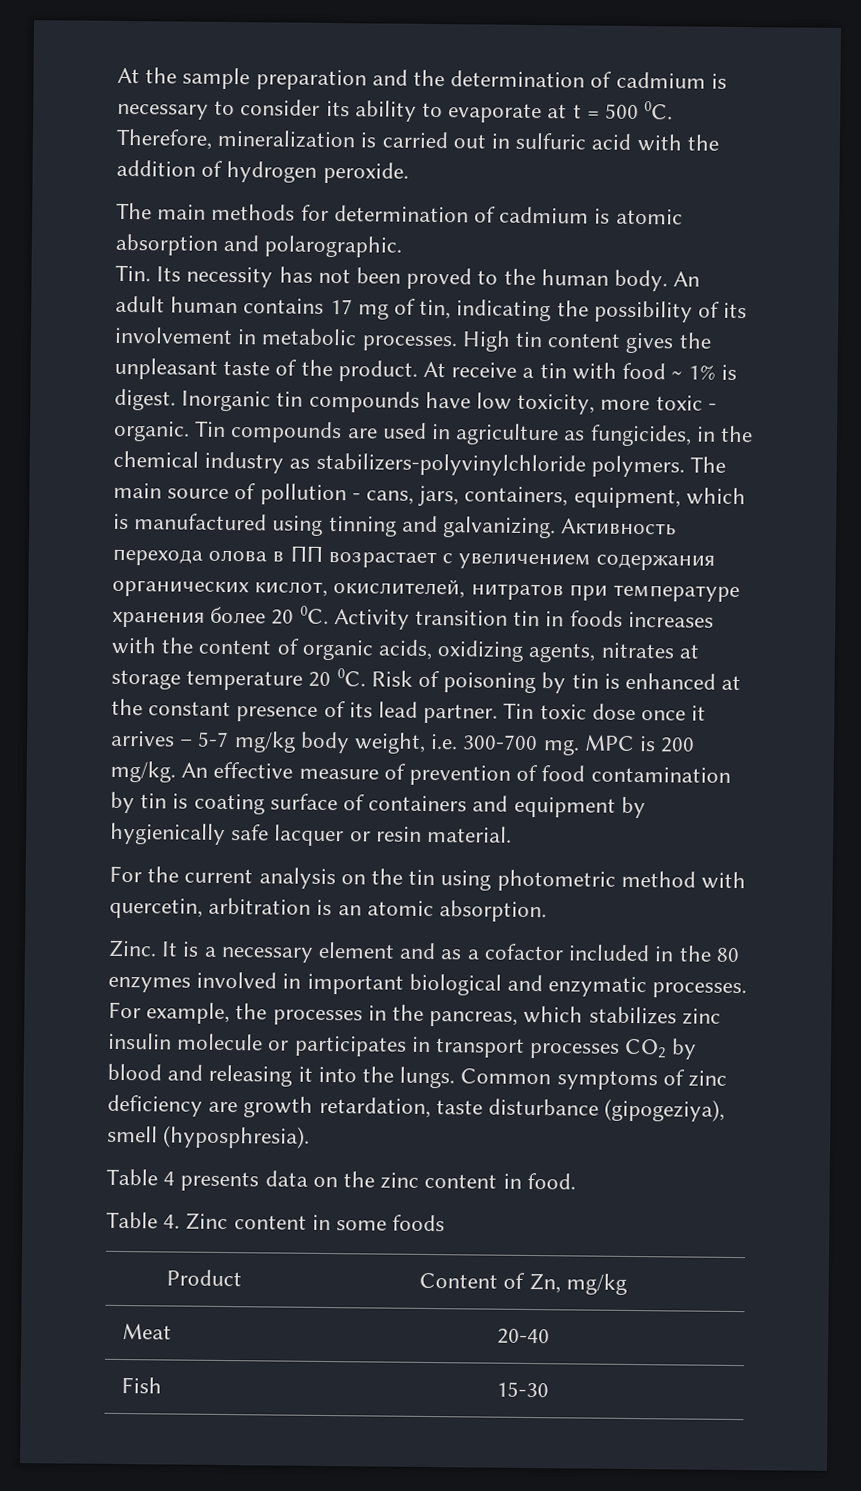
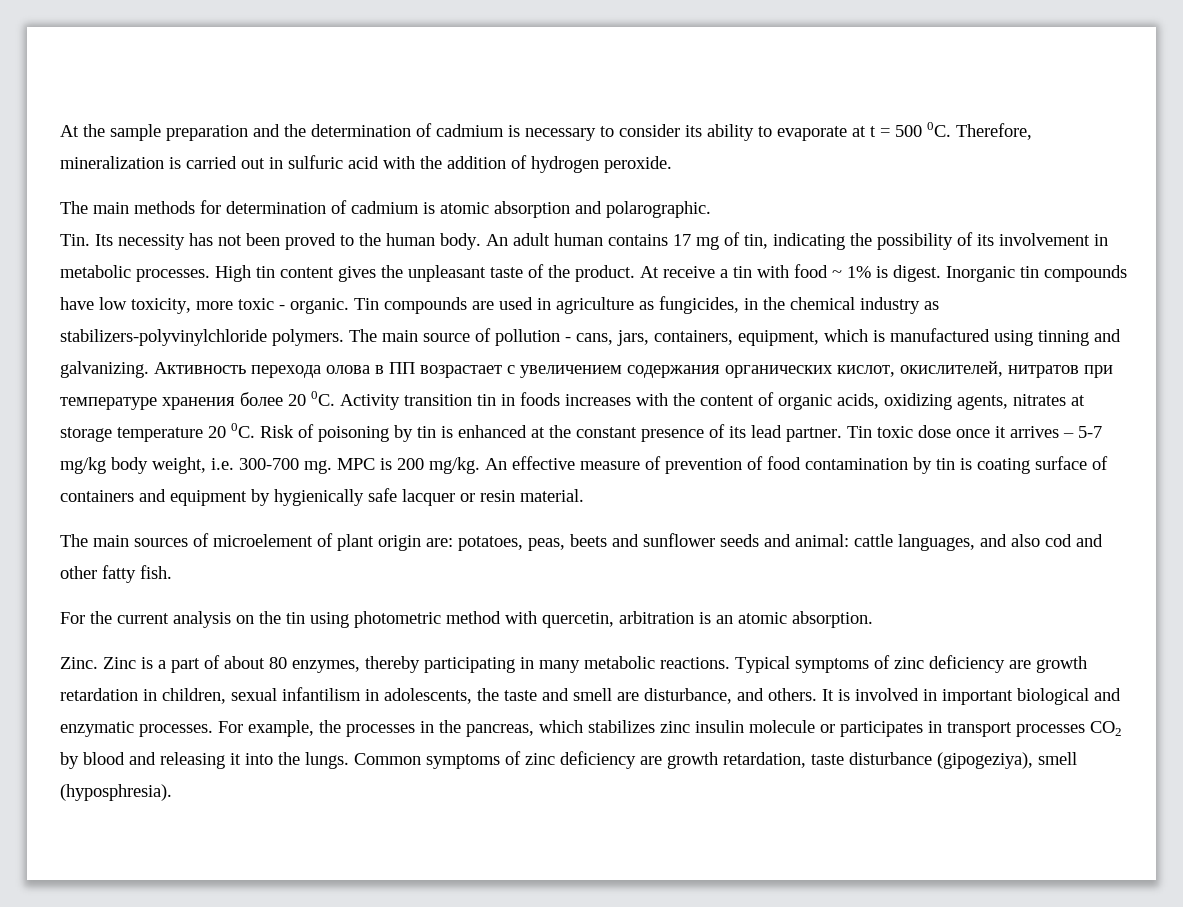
+ The main sources of microelement of plant origin are: potatoes, peas, beets and sunflower seeds and animal: cattle languages, and also cod and other fatty fish.
- It is a necessary element and as a cofactor included in the 80 enzymes involved in important biological and enzymatic processes.
+ Zinc is a part of about 80 enzymes, thereby participating in many metabolic reactions. Typical symptoms of zinc deficiency are growth retardation in children, sexual infantilism in adolescents, the taste and smell are disturbance, and others. It is involved in important biological and enzymatic processes.
- Table 4 presents data on the zinc content in food.
- Table 4. Zinc content in some foods
- Product | Сontent of Zn, mg/kg
- Meat | 20-40
- Fish | 15-30

